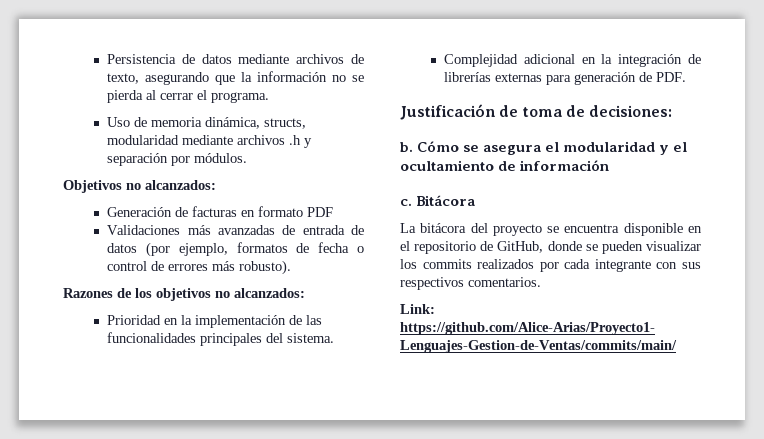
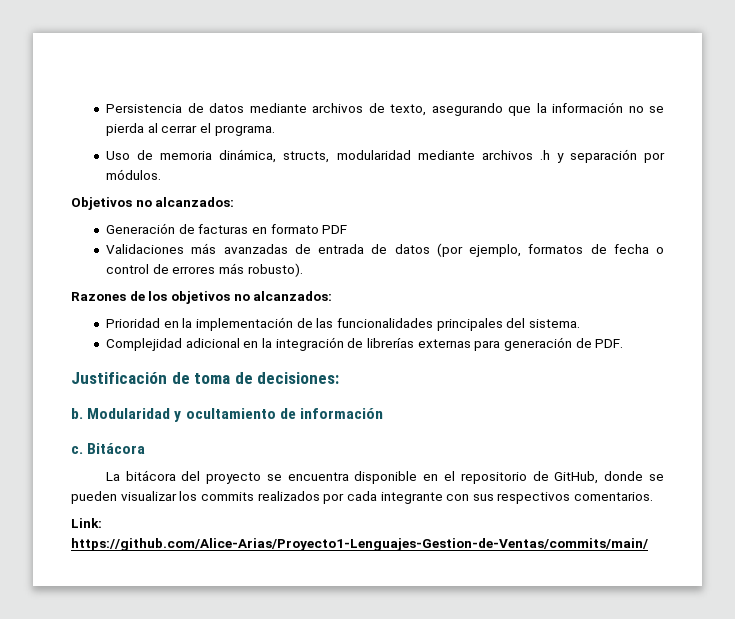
- Cómo se asegura el modularidad y el ocultamiento de información
+ Modularidad y ocultamiento de información

